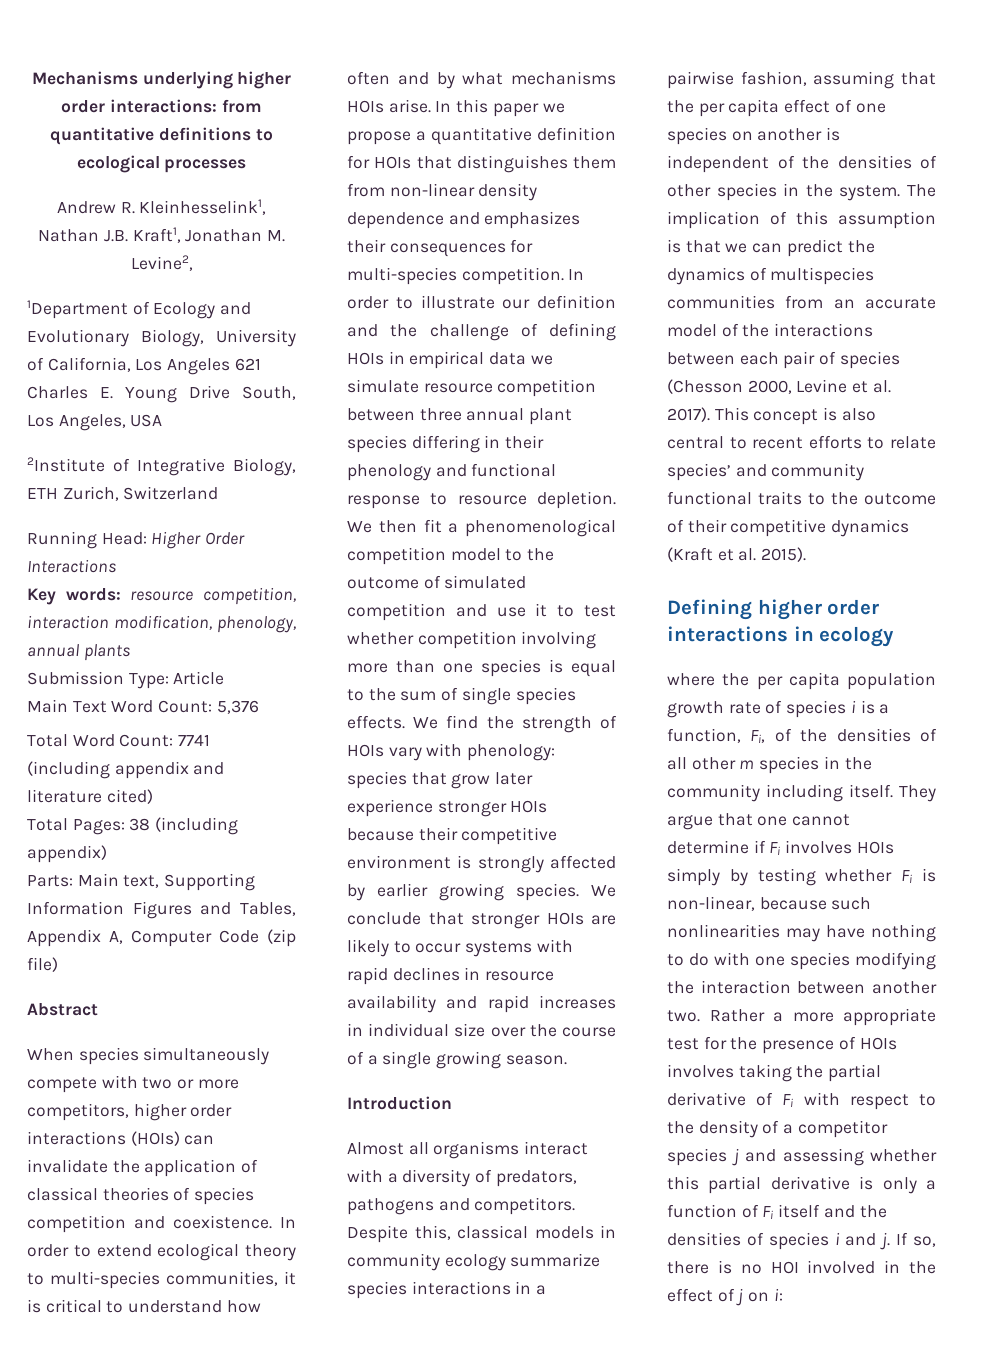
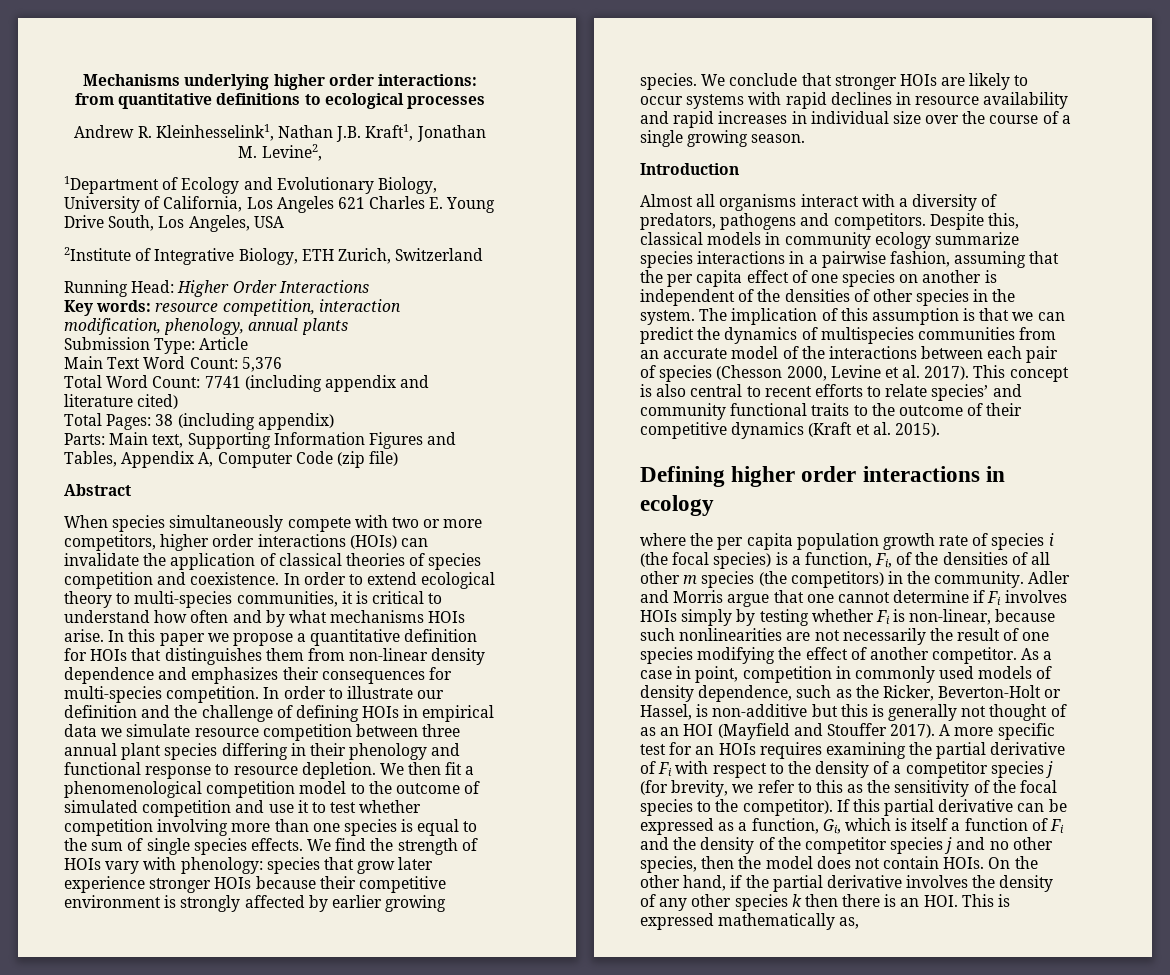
- where the per capita population growth rate of species i is a function, Fi, of the densities of all other m species in the community including itself. They argue that one cannot determine if Fi involves HOIs simply by testing whether Fi is non-linear, because such nonlinearities may have nothing to do with one species modifying the interaction between another two. Rather a more appropriate test for the presence of HOIs involves taking the partial derivative of Fi with respect to the density of a competitor species j and assessing whether this partial derivative is only a function of Fi itself and the densities of species i and j. If so, there is no HOI involved in the effect of j on i:
+ where the per capita population growth rate of species i (the focal species) is a function, Fi, of the densities of all other m species (the competitors) in the community. Adler and Morris argue that one cannot determine if Fi involves HOIs simply by testing whether Fi is non-linear, because such nonlinearities are not necessarily the result of one species modifying the effect of another competitor. As a case in point, competition in commonly used models of density dependence, such as the Ricker, Beverton-Holt or Hassel, is non-additive but this is generally not thought of as an HOI (Mayfield and Stouffer 2017). A more specific test for an HOIs requires examining the partial derivative of Fi with respect to the density of a competitor species j (for brevity, we refer to this as the sensitivity of the focal species to the competitor). If this partial derivative can be expressed as a function, Gi, which is itself a function of Fi and the density of the competitor species j and no other species, then the model does not contain HOIs. On the other hand, if the partial derivative involves the density of any other species k then there is an HOI. This is expressed mathematically as,

